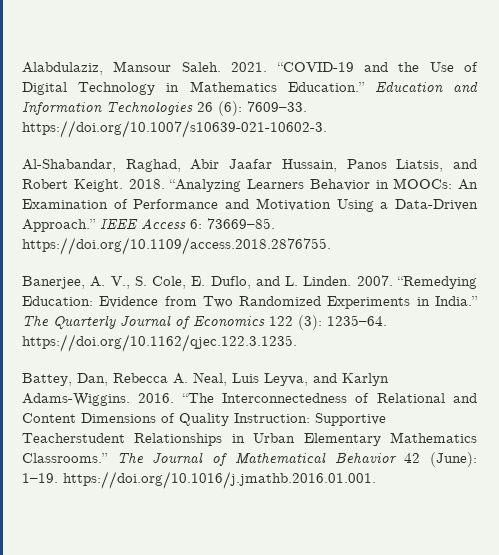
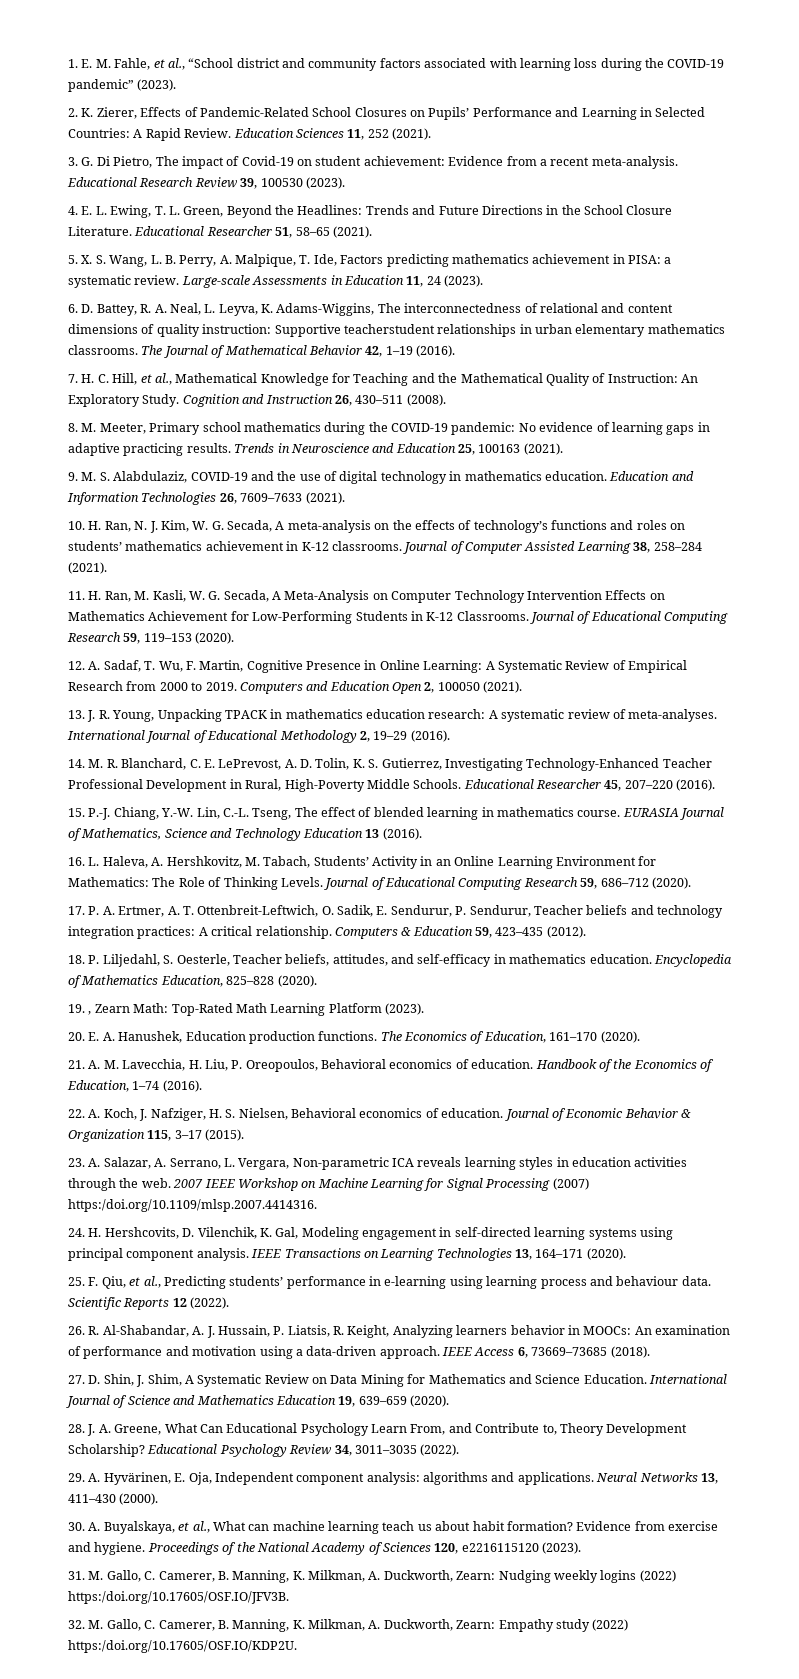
- Alabdulaziz, Mansour Saleh. 2021. “COVID-19 and the Use of Digital Technology in Mathematics Education.” Education and Information Technologies 26 (6): 7609–33. https://doi.org/10.1007/s10639-021-10602-3.
- Al-Shabandar, Raghad, Abir Jaafar Hussain, Panos Liatsis, and Robert Keight. 2018. “Analyzing Learners Behavior in MOOCs: An Examination of Performance and Motivation Using a Data-Driven Approach.” IEEE Access 6: 73669–85. https://doi.org/10.1109/access.2018.2876755.
- Banerjee, A. V., S. Cole, E. Duflo, and L. Linden. 2007. “Remedying Education: Evidence from Two Randomized Experiments in India.” The Quarterly Journal of Economics 122 (3): 1235–64. https://doi.org/10.1162/qjec.122.3.1235.
- Battey, Dan, Rebecca A. Neal, Luis Leyva, and Karlyn Adams-Wiggins. 2016. “The Interconnectedness of Relational and Content Dimensions of Quality Instruction: Supportive Teacherstudent Relationships in Urban Elementary Mathematics Classrooms.”
+ 1. E. M. Fahle, et al., “School district and community factors associated with learning loss during the COVID-19 pandemic” (2023).
+ 2. K. Zierer, Effects of Pandemic-Related School Closures on Pupils’ Performance and Learning in Selected Countries: A Rapid Review. Education Sciences 11, 252 (2021).
+ 3. G. Di Pietro, The impact of Covid-19 on student achievement: Evidence from a recent meta-analysis. Educational Research Review 39, 100530 (2023).
+ 4. E. L. Ewing, T. L. Green, Beyond the Headlines: Trends and Future Directions in the School Closure Literature. Educational Researcher 51, 58–65 (2021).
+ 5. X. S. Wang, L. B. Perry, A. Malpique, T. Ide, Factors predicting mathematics achievement in PISA: a systematic review. Large-scale Assessments in Education 11, 24 (2023).
+ 6. D. Battey, R. A. Neal, L. Leyva, K. Adams-Wiggins, The interconnectedness of relational and content dimensions of quality instruction: Supportive teacherstudent relationships in urban elementary mathematics classrooms.
- The Journal of Mathematical Behavior 42 (June): 1–19. https://doi.org/10.1016/j.jmathb.2016.01.001.
+ The Journal of Mathematical Behavior 42, 1–19 (2016).
+ 7. H. C. Hill, et al., Mathematical Knowledge for Teaching and the Mathematical Quality of Instruction: An Exploratory Study. Cognition and Instruction 26, 430–511 (2008).
+ 8. M. Meeter, Primary school mathematics during the COVID-19 pandemic: No evidence of learning gaps in adaptive practicing results. Trends in Neuroscience and Education 25, 100163 (2021).
+ 9. M. S. Alabdulaziz, COVID-19 and the use of digital technology in mathematics education. Education and Information Technologies 26, 7609–7633 (2021).
+ 10. H. Ran, N. J. Kim, W. G. Secada, A meta-analysis on the effects of technology’s functions and roles on students’ mathematics achievement in K-12 classrooms. Journal of Computer Assisted Learning 38, 258–284 (2021).
+ 11. H. Ran, M. Kasli, W. G. Secada, A Meta-Analysis on Computer Technology Intervention Effects on Mathematics Achievement for Low-Performing Students in K-12 Classrooms. Journal of Educational Computing Research 59, 119–153 (2020).
+ 12. A. Sadaf, T. Wu, F. Martin, Cognitive Presence in Online Learning: A Systematic Review of Empirical Research from 2000 to 2019. Computers and Education Open 2, 100050 (2021).
+ 13. J. R. Young, Unpacking TPACK in mathematics education research: A systematic review of meta-analyses. International Journal of Educational Methodology 2, 19–29 (2016).
+ 14. M. R. Blanchard, C. E. LePrevost, A. D. Tolin, K. S. Gutierrez, Investigating Technology-Enhanced Teacher Professional Development in Rural, High-Poverty Middle Schools. Educational Researcher 45, 207–220 (2016).
+ 15. P.-J. Chiang, Y.-W. Lin, C.-L. Tseng, The effect of blended learning in mathematics course. EURASIA Journal of Mathematics, Science and Technology Education 13 (2016).
+ 16. L. Haleva, A. Hershkovitz, M. Tabach, Students’ Activity in an Online Learning Environment for Mathematics: The Role of Thinking Levels. Journal of Educational Computing Research 59, 686–712 (2020).
+ 17. P. A. Ertmer, A. T. Ottenbreit-Leftwich, O. Sadik, E. Sendurur, P. Sendurur, Teacher beliefs and technology integration practices: A critical relationship. Computers & Education 59, 423–435 (2012).
+ 18. P. Liljedahl, S. Oesterle, Teacher beliefs, attitudes, and self-efficacy in mathematics education. Encyclopedia of Mathematics Education, 825–828 (2020).
+ 19. , Zearn Math: Top-Rated Math Learning Platform (2023).
+ 20. E. A. Hanushek, Education production functions. The Economics of Education, 161–170 (2020).
+ 21. A. M. Lavecchia, H. Liu, P. Oreopoulos, Behavioral economics of education. Handbook of the Economics of Education, 1–74 (2016).
+ 22. A. Koch, J. Nafziger, H. S. Nielsen, Behavioral economics of education. Journal of Economic Behavior & Organization 115, 3–17 (2015).
+ 23. A. Salazar, A. Serrano, L. Vergara, Non-parametric ICA reveals learning styles in education activities through the web. 2007 IEEE Workshop on Machine Learning for Signal Processing (2007) https:/doi.org/10.1109/mlsp.2007.4414316.
+ 24. H. Hershcovits, D. Vilenchik, K. Gal, Modeling engagement in self-directed learning systems using principal component analysis. IEEE Transactions on Learning Technologies 13, 164–171 (2020).
+ 25. F. Qiu, et al., Predicting students’ performance in e-learning using learning process and behaviour data. Scientific Reports 12 (2022).
+ 26. R. Al-Shabandar, A. J. Hussain, P. Liatsis, R. Keight, Analyzing learners behavior in MOOCs: An examination of performance and motivation using a data-driven approach. IEEE Access 6, 73669–73685 (2018).
+ 27. D. Shin, J. Shim, A Systematic Review on Data Mining for Mathematics and Science Education. International Journal of Science and Mathematics Education 19, 639–659 (2020).
+ 28. J. A. Greene, What Can Educational Psychology Learn From, and Contribute to, Theory Development Scholarship? Educational Psychology Review 34, 3011–3035 (2022).
+ 29. A. Hyvärinen, E. Oja, Independent component analysis: algorithms and applications. Neural Networks 13, 411–430 (2000).
+ 30. A. Buyalskaya, et al., What can machine learning teach us about habit formation? Evidence from exercise and hygiene. Proceedings of the National Academy of Sciences 120, e2216115120 (2023).
+ 31. M. Gallo, C. Camerer, B. Manning, K. Milkman, A. Duckworth, Zearn: Nudging weekly logins (2022) https:/doi.org/10.17605/OSF.IO/JFV3B.
+ 32. M. Gallo, C. Camerer, B. Manning, K. Milkman, A. Duckworth, Zearn: Empathy study (2022) https:/doi.org/10.17605/OSF.IO/KDP2U.

